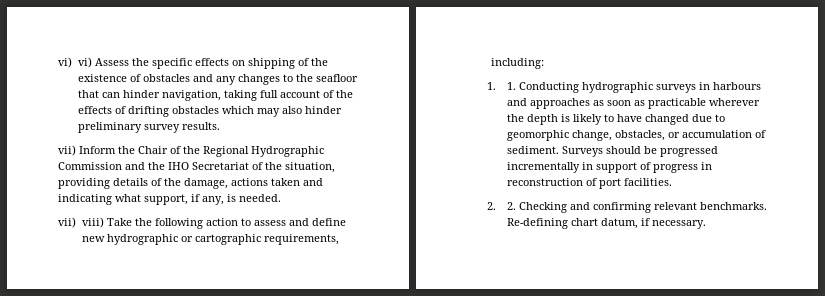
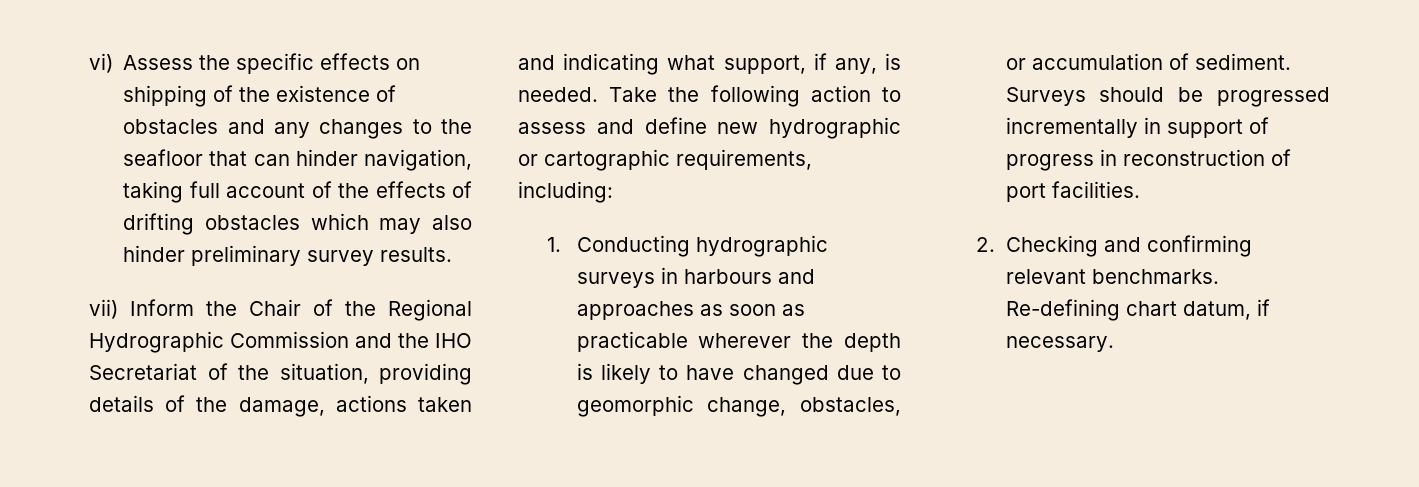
- vi) vi) Assess the specific effects on shipping of the existence of obstacles and any changes to the seafloor that can hinder navigation, taking full account of the effects of drifting obstacles which may also hinder preliminary survey results.
+ vi) Assess the specific effects on shipping of the existence of obstacles and any changes to the seafloor that can hinder navigation, taking full account of the effects of drifting obstacles which may also hinder preliminary survey results.
- vii) Inform the Chair of the Regional Hydrographic Commission and the IHO Secretariat of the situation, providing details of the damage, actions taken and indicating what support, if any, is needed.
- vii) viii) Take the following action to assess and define new hydrographic or cartographic requirements, including:
+ vii) Inform the Chair of the Regional Hydrographic Commission and the IHO Secretariat of the situation, providing details of the damage, actions taken and indicating what support, if any, is needed. Take the following action to assess and define new hydrographic or cartographic requirements, including:
- 1. 1. Conducting hydrographic surveys in harbours and approaches as soon as practicable wherever the depth is likely to have changed due to geomorphic change, obstacles, or accumulation of sediment.
+ 1. Conducting hydrographic surveys in harbours and approaches as soon as practicable wherever the depth is likely to have changed due to geomorphic change, obstacles, or accumulation of sediment.
- 2. 2. Checking and confirming relevant benchmarks.
+ 2. Checking and confirming relevant benchmarks.

